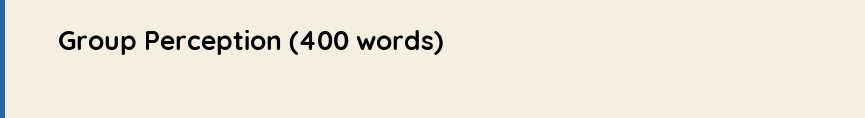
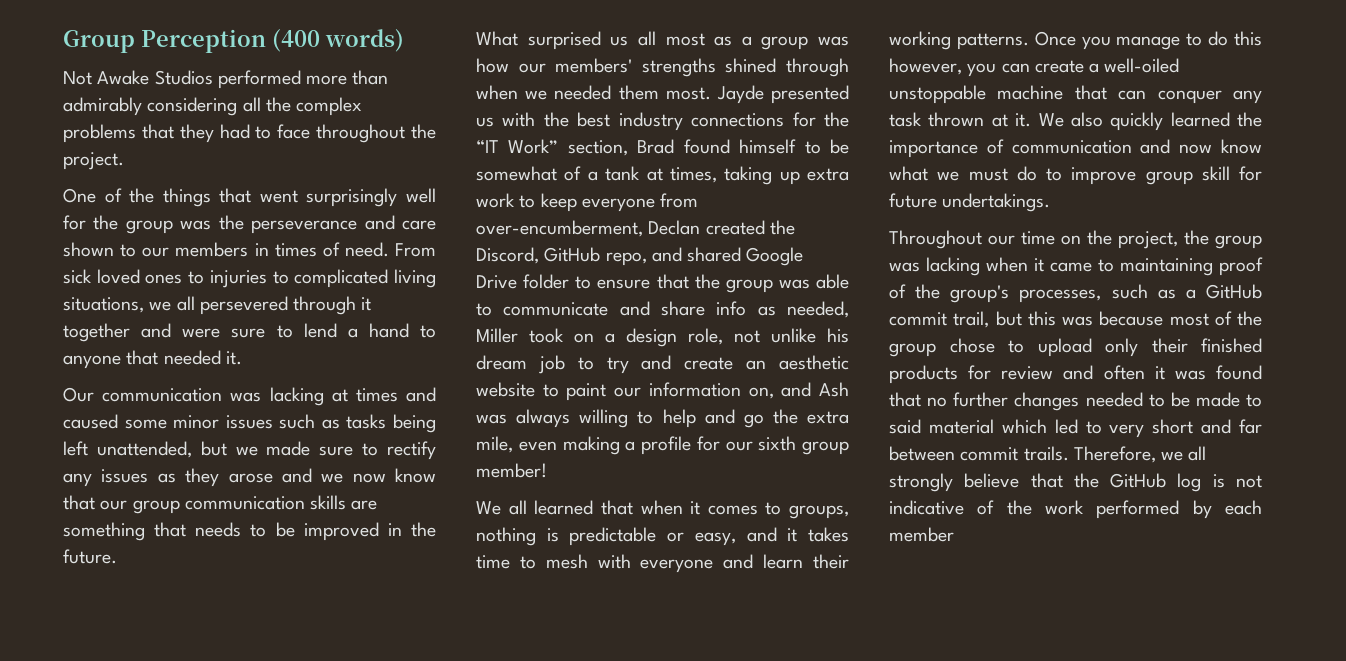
+ Not Awake Studios performed more than admirably considering all the complex problems that they had to face throughout the project.
+ One of the things that went surprisingly well for the group was the perseverance and care shown to our members in times of need. From sick loved ones to injuries to complicated living situations, we all persevered through it together and were sure to lend a hand to anyone that needed it.
+ Our communication was lacking at times and caused some minor issues such as tasks being left unattended, but we made sure to rectify any issues as they arose and we now know that our group communication skills are something that needs to be improved in the future.
+ What surprised us all most as a group was how our members' strengths shined through when we needed them most. Jayde presented us with the best industry connections for the “IT Work” section, Brad found himself to be somewhat of a tank at times, taking up extra work to keep everyone from over-encumberment, Declan created the Discord, GitHub repo, and shared Google Drive folder to ensure that the group was able to communicate and share info as needed, Miller took on a design role, not unlike his dream job to try and create an aesthetic website to paint our information on, and Ash was always willing to help and go the extra mile, even making a profile for our sixth group member!
+ We all learned that when it comes to groups, nothing is predictable or easy, and it takes time to mesh with everyone and learn their working patterns. Once you manage to do this however, you can create a well-oiled unstoppable machine that can conquer any task thrown at it. We also quickly learned the importance of communication and now know what we must do to improve group skill for future undertakings.
+ Throughout our time on the project, the group was lacking when it came to maintaining proof of the group's processes, such as a GitHub commit trail, but this was because most of the group chose to upload only their finished products for review and often it was found that no further changes needed to be made to said material which led to very short and far between commit trails. Therefore, we all strongly believe that the GitHub log is not indicative of the work performed by each member

